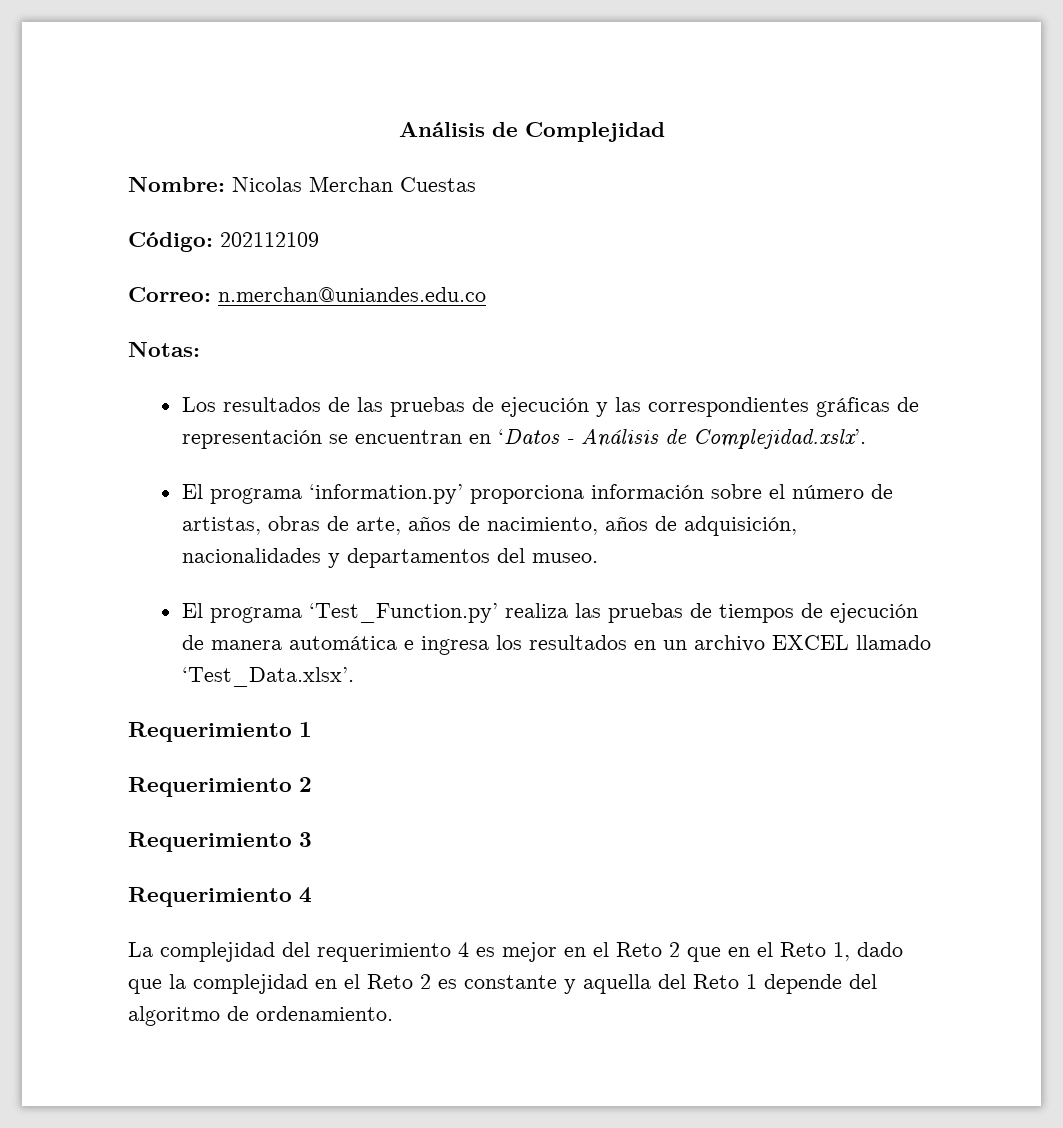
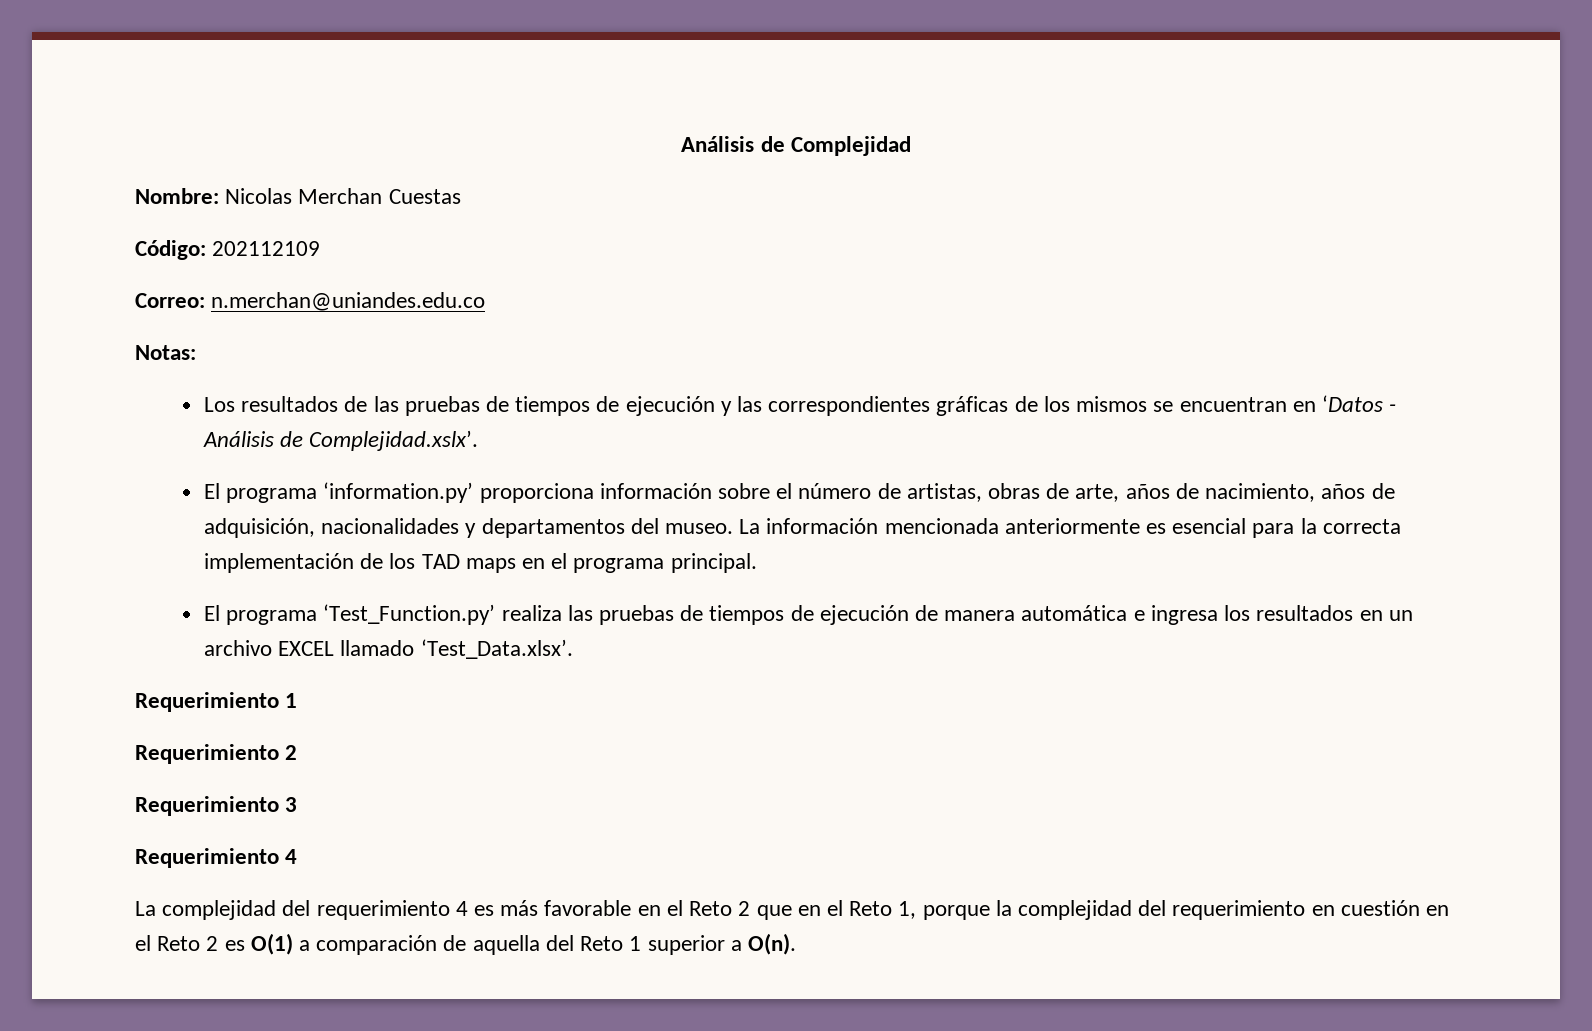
- Los resultados de las pruebas de ejecución y las correspondientes gráficas de representación se encuentran en ‘Datos - Análisis de Complejidad.xslx’.
+ Los resultados de las pruebas de tiempos de ejecución y las correspondientes gráficas de los mismos se encuentran en ‘Datos - Análisis de Complejidad.xslx’.
+ La información mencionada anteriormente es esencial para la correcta implementación de los TAD maps en el programa principal.
- La complejidad del requerimiento 4 es mejor en el Reto 2 que en el Reto 1, dado que la complejidad en el Reto 2 es constante y aquella del Reto 1 depende del algoritmo de ordenamiento.
+ La complejidad del requerimiento 4 es más favorable en el Reto 2 que en el Reto 1, porque la complejidad del requerimiento en cuestión en el Reto 2 es O(1) a comparación de aquella del Reto 1 superior a O(n).

